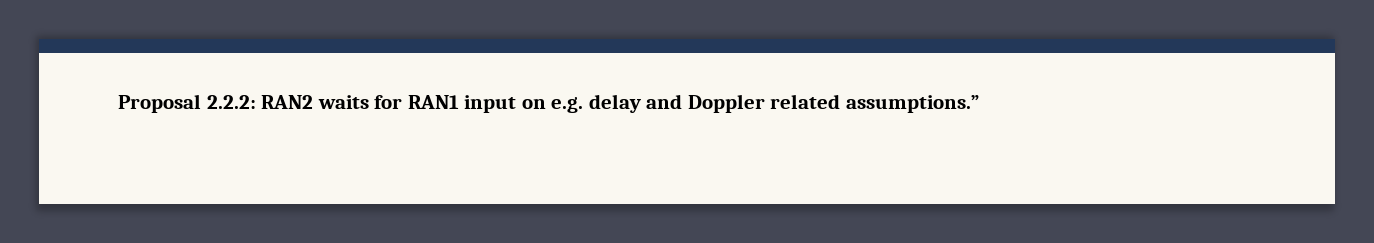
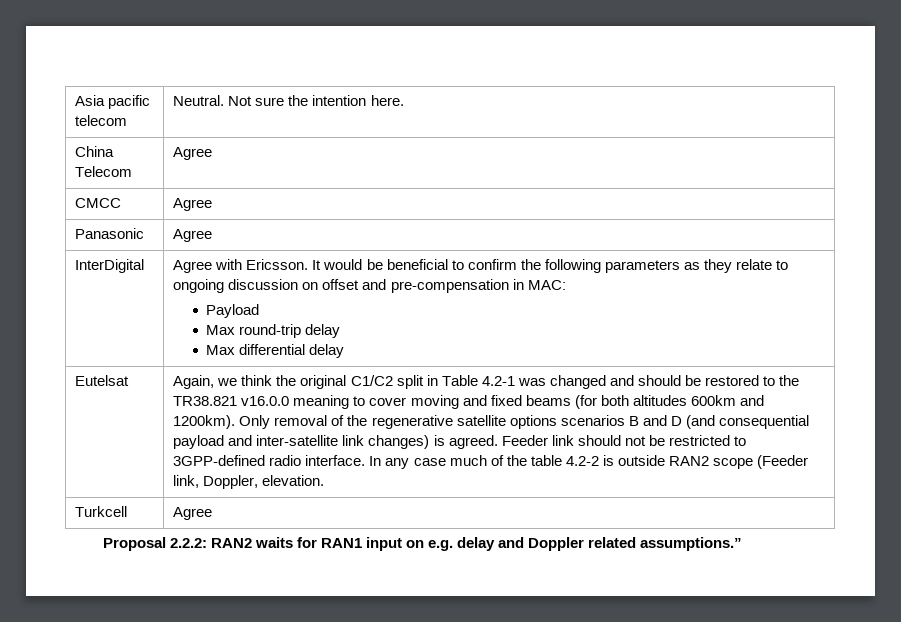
+ Asia pacific telecom | Neutral. Not sure the intention here.
+ China Telecom | Agree
+ CMCC | Agree
+ Panasonic | Agree
+ InterDigital | Agree with Ericsson. It would be beneficial to confirm the following parameters as they relate to ongoing discussion on offset and pre-compensation in MAC:
+ Payload
+ Max round-trip delay
+ Max differential delay
+ Eutelsat | Again, we think the original C1/C2 split in Table 4.2-1 was changed and should be restored to the TR38.821 v16.0.0 meaning to cover moving and fixed beams (for both altitudes 600km and 1200km). Only removal of the regenerative satellite options scenarios B and D (and consequential payload and inter-satellite link changes) is agreed. Feeder link should not be restricted to 3GPP-defined radio interface. In any case much of the table 4.2-2 is outside RAN2 scope (Feeder link, Doppler, elevation.
+ Turkcell | Agree

